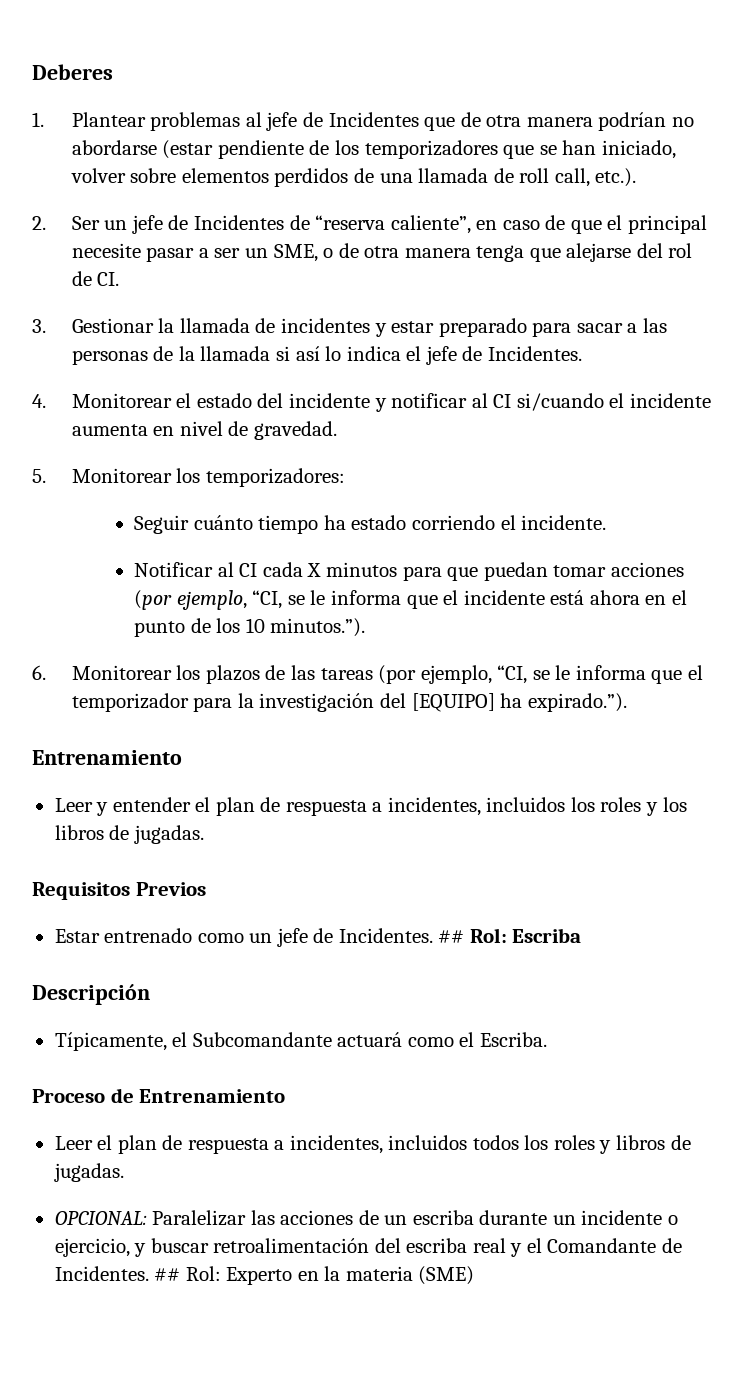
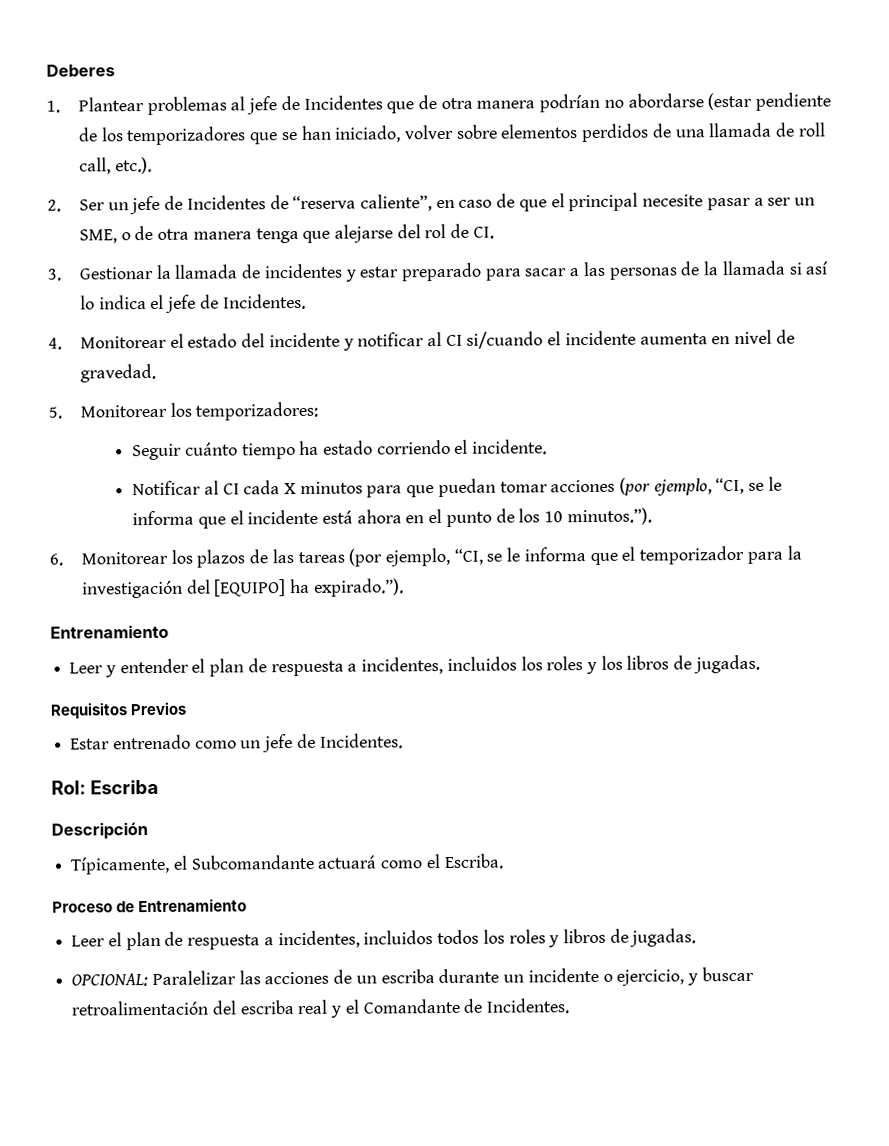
- Estar entrenado como un jefe de Incidentes. ## Rol: Escriba
+ Estar entrenado como un jefe de Incidentes.
+ Rol: Escriba
- ## Rol: Experto en la materia (SME)

